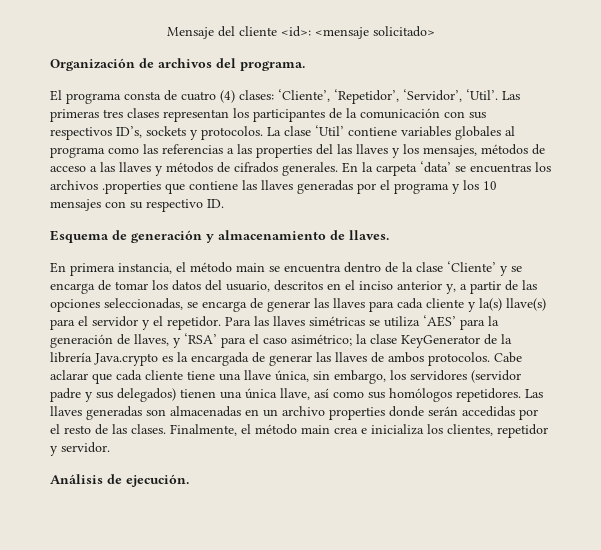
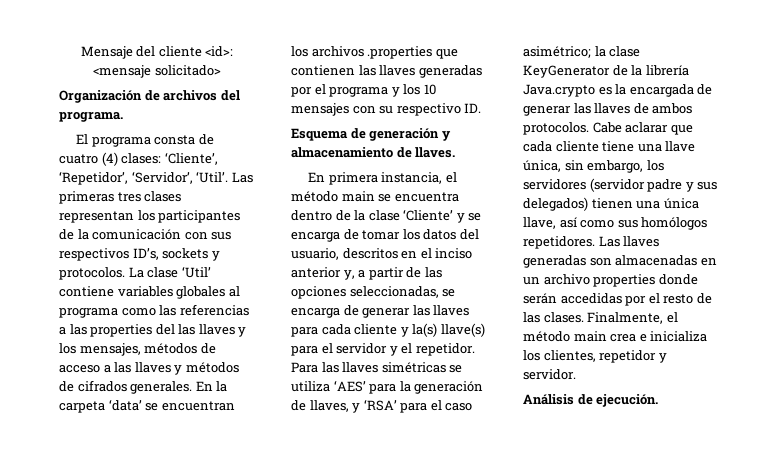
- En la carpeta ‘data’ se encuentras los archivos .properties que contiene las llaves generadas por el programa y los 10 mensajes con su respectivo ID.
+ En la carpeta ‘data’ se encuentran los archivos .properties que contienen las llaves generadas por el programa y los 10 mensajes con su respectivo ID.

